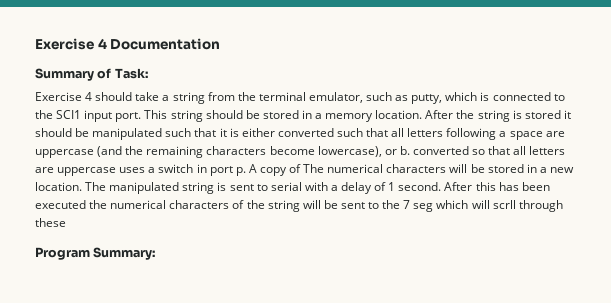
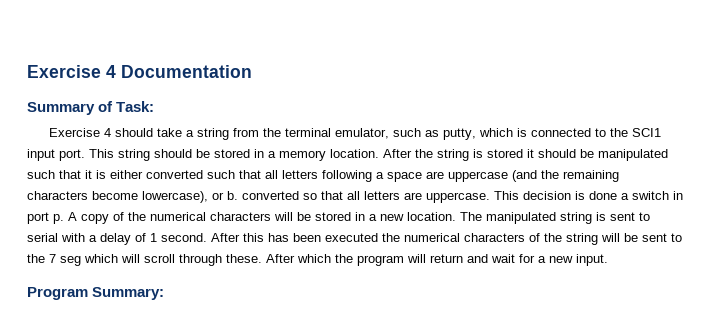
- After the string is stored it should be manipulated such that it is either converted such that all letters following a space are uppercase (and the remaining characters become lowercase), or b. converted so that all letters are uppercase uses a switch in port p. A copy of The numerical characters will be stored in a new location.
+ After the string is stored it should be manipulated such that it is either converted such that all letters following a space are uppercase (and the remaining characters become lowercase), or b. converted so that all letters are uppercase. This decision is done a switch in port p. A copy of the numerical characters will be stored in a new location.
- After this has been executed the numerical characters of the string will be sent to the 7 seg which will scrll through these
+ After this has been executed the numerical characters of the string will be sent to the 7 seg which will scroll through these. After which the program will return and wait for a new input.

